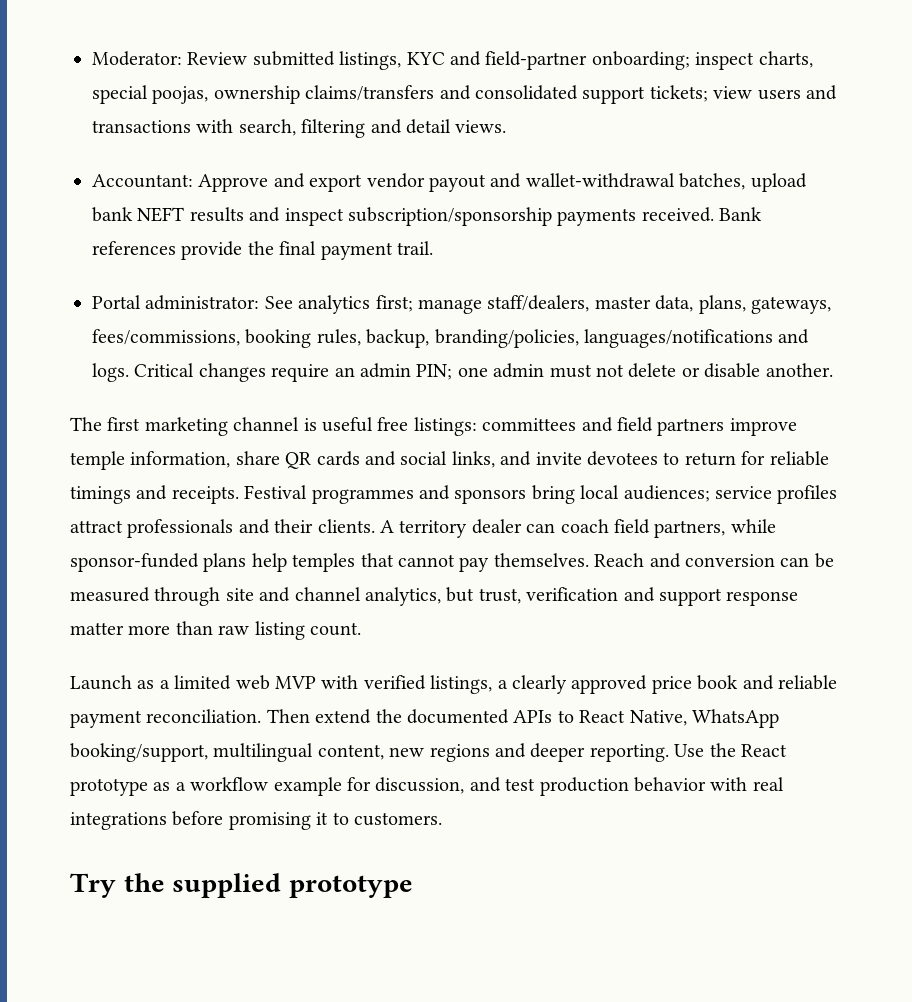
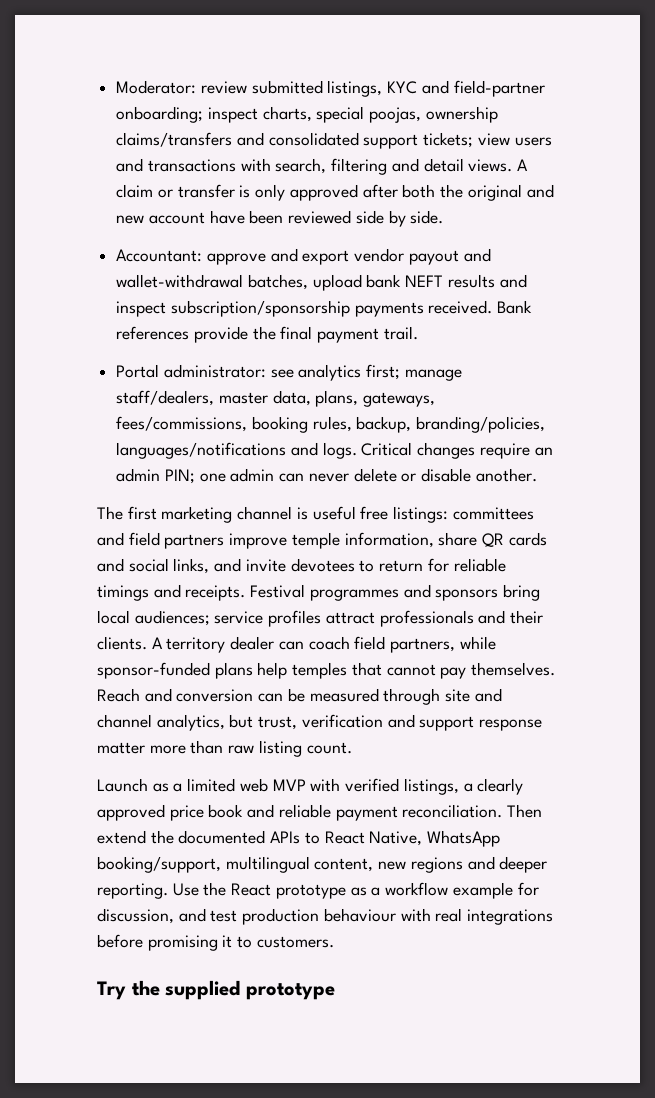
- Moderator: Review submitted listings, KYC and field-partner onboarding; inspect charts, special poojas, ownership claims/transfers and consolidated support tickets; view users and transactions with search, filtering and detail views.
+ Moderator: review submitted listings, KYC and field-partner onboarding; inspect charts, special poojas, ownership claims/transfers and consolidated support tickets; view users and transactions with search, filtering and detail views. A claim or transfer is only approved after both the original and new account have been reviewed side by side.
- Accountant: Approve and export vendor payout and wallet-withdrawal batches, upload bank NEFT results and inspect subscription/sponsorship payments received.
+ Accountant: approve and export vendor payout and wallet-withdrawal batches, upload bank NEFT results and inspect subscription/sponsorship payments received.
- Portal administrator: See analytics first; manage staff/dealers, master data, plans, gateways, fees/commissions, booking rules, backup, branding/policies, languages/notifications and logs.
+ Portal administrator: see analytics first; manage staff/dealers, master data, plans, gateways, fees/commissions, booking rules, backup, branding/policies, languages/notifications and logs.
- Critical changes require an admin PIN; one admin must not delete or disable another.
+ Critical changes require an admin PIN; one admin can never delete or disable another.
- Use the React prototype as a workflow example for discussion, and test production behavior with real integrations before promising it to customers.
+ Use the React prototype as a workflow example for discussion, and test production behaviour with real integrations before promising it to customers.

